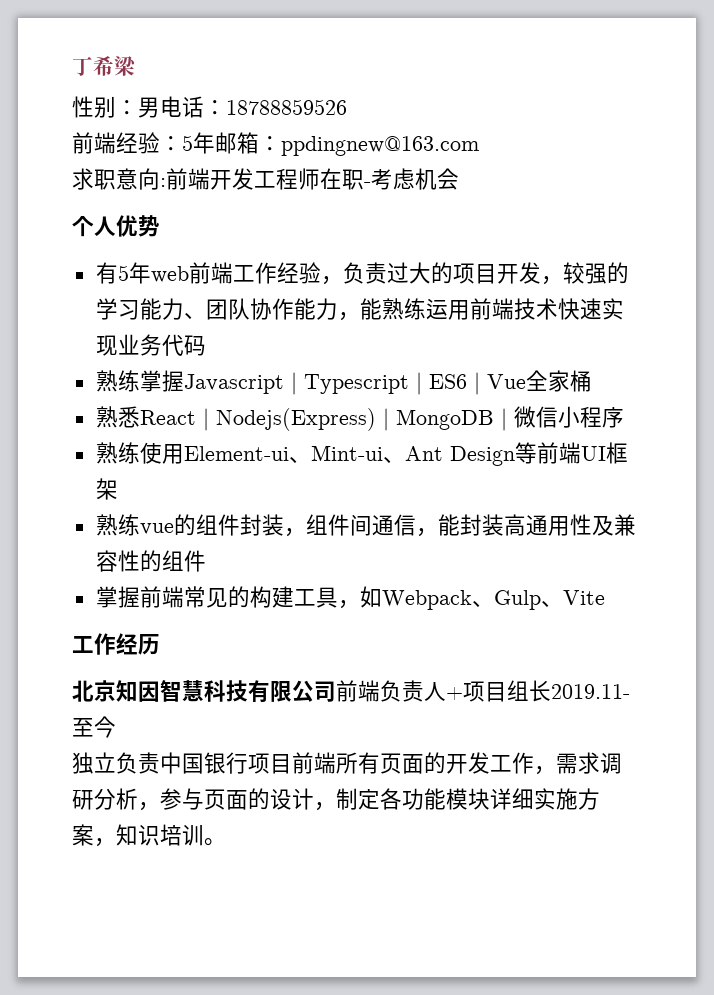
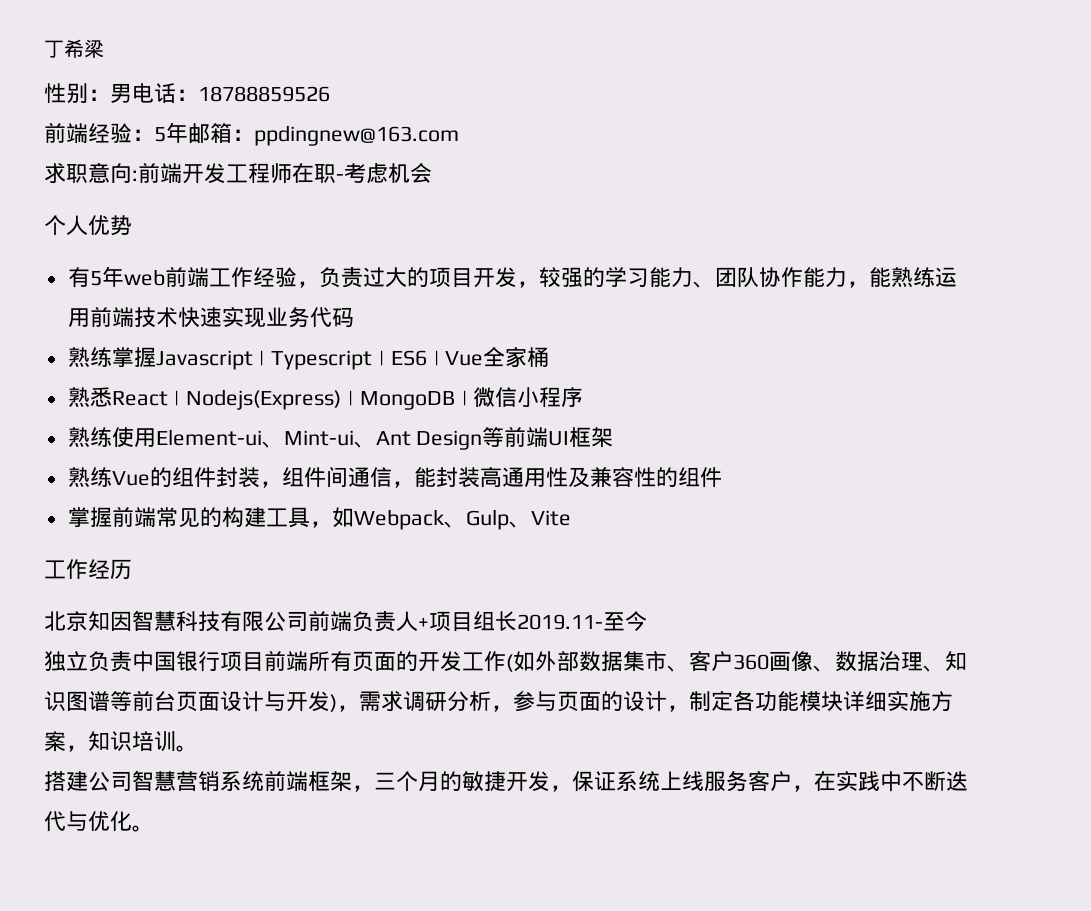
- 熟练vue的组件封装，组件间通信，能封装高通用性及兼容性的组件
+ 熟练Vue的组件封装，组件间通信，能封装高通用性及兼容性的组件
- 独立负责中国银行项目前端所有页面的开发工作，需求调研分析，参与页面的设计，制定各功能模块详细实施方案，知识培训。
+ 独立负责中国银行项目前端所有页面的开发工作(如外部数据集市、客户360画像、数据治理、知识图谱等前台页面设计与开发)，需求调研分析，参与页面的设计，制定各功能模块详细实施方案，知识培训。
+ 搭建公司智慧营销系统前端框架，三个月的敏捷开发，保证系统上线服务客户，在实践中不断迭代与优化。

